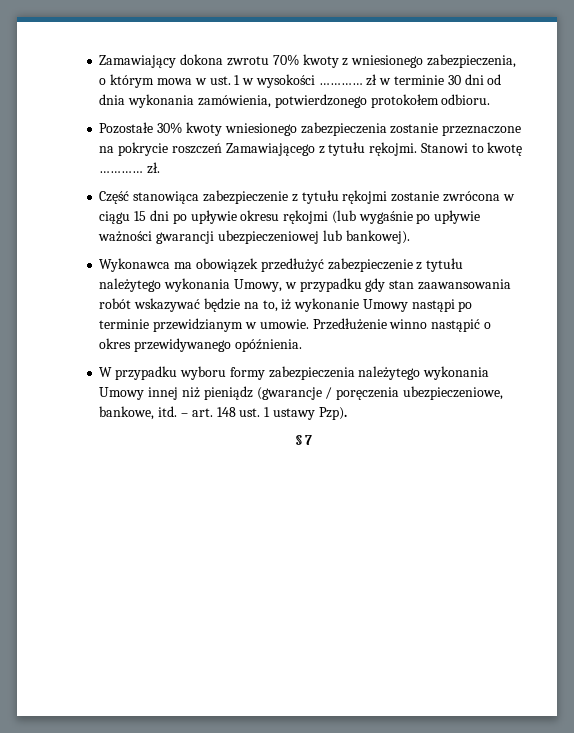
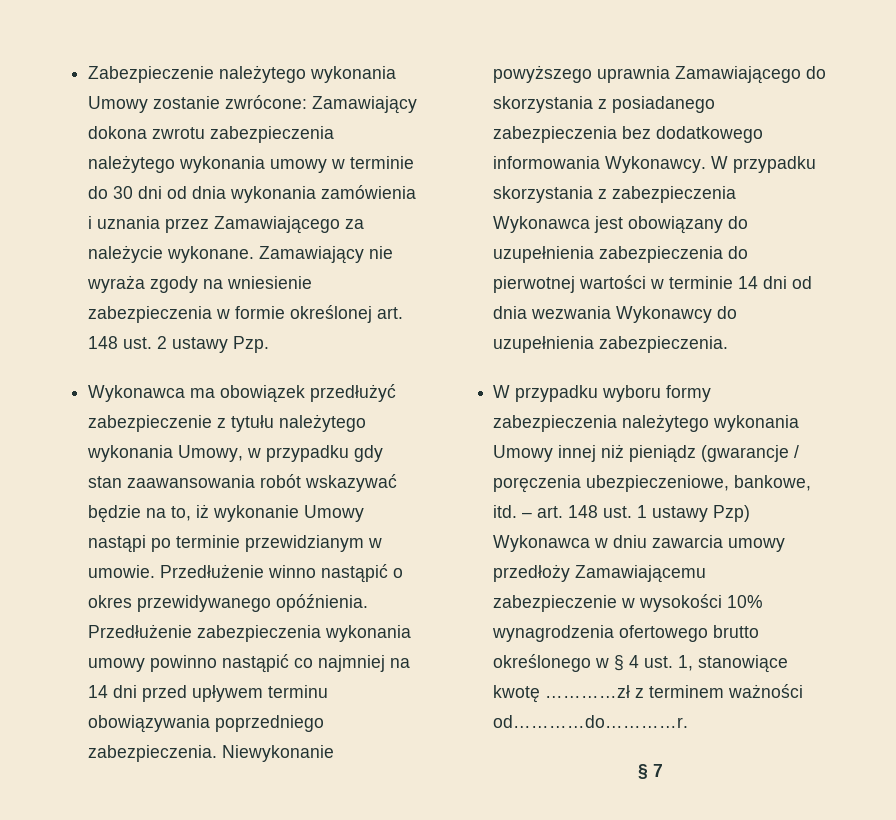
- Zamawiający dokona zwrotu 70% kwoty z wniesionego zabezpieczenia, o którym mowa w ust. 1 w wysokości ………… zł w terminie 30 dni od dnia wykonania zamówienia, potwierdzonego protokołem odbioru.
- Pozostałe 30% kwoty wniesionego zabezpieczenia zostanie przeznaczone na pokrycie roszczeń Zamawiającego z tytułu rękojmi. Stanowi to kwotę ………… zł.
- Część stanowiąca zabezpieczenie z tytułu rękojmi zostanie zwrócona w ciągu 15 dni po upływie okresu rękojmi (lub wygaśnie po upływie ważności gwarancji ubezpieczeniowej lub bankowej).
+ Zabezpieczenie należytego wykonania Umowy zostanie zwrócone: Zamawiający dokona zwrotu zabezpieczenia należytego wykonania umowy w terminie do 30 dni od dnia wykonania zamówienia i uznania przez Zamawiającego za należycie wykonane. Zamawiający nie wyraża zgody na wniesienie zabezpieczenia w formie określonej art. 148 ust. 2 ustawy Pzp.
+ Przedłużenie zabezpieczenia wykonania umowy powinno nastąpić co najmniej na 14 dni przed upływem terminu obowiązywania poprzedniego zabezpieczenia. Niewykonanie powyższego uprawnia Zamawiającego do skorzystania z posiadanego zabezpieczenia bez dodatkowego informowania Wykonawcy. W przypadku skorzystania z zabezpieczenia Wykonawca jest obowiązany do uzupełnienia zabezpieczenia do pierwotnej wartości w terminie 14 dni od dnia wezwania Wykonawcy do uzupełnienia zabezpieczenia.
- – art. 148 ust. 1 ustawy Pzp).
+ – art. 148 ust. 1 ustawy Pzp) Wykonawca w dniu zawarcia umowy przedłoży Zamawiającemu zabezpieczenie w wysokości 10% wynagrodzenia ofertowego brutto określonego w § 4 ust. 1, stanowiące kwotę …………zł z terminem ważności od…………do…………r.

